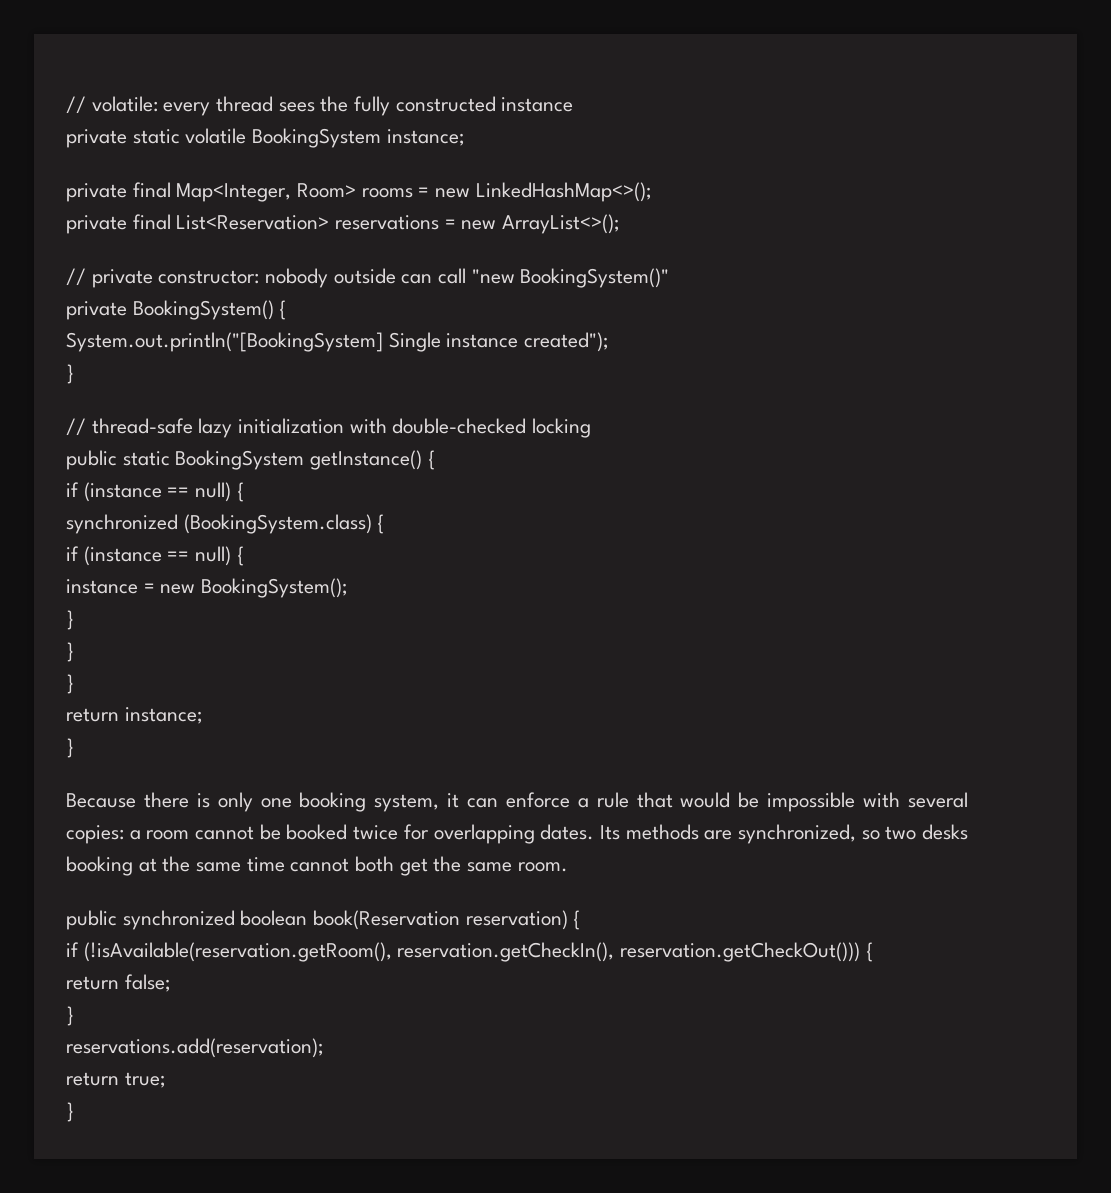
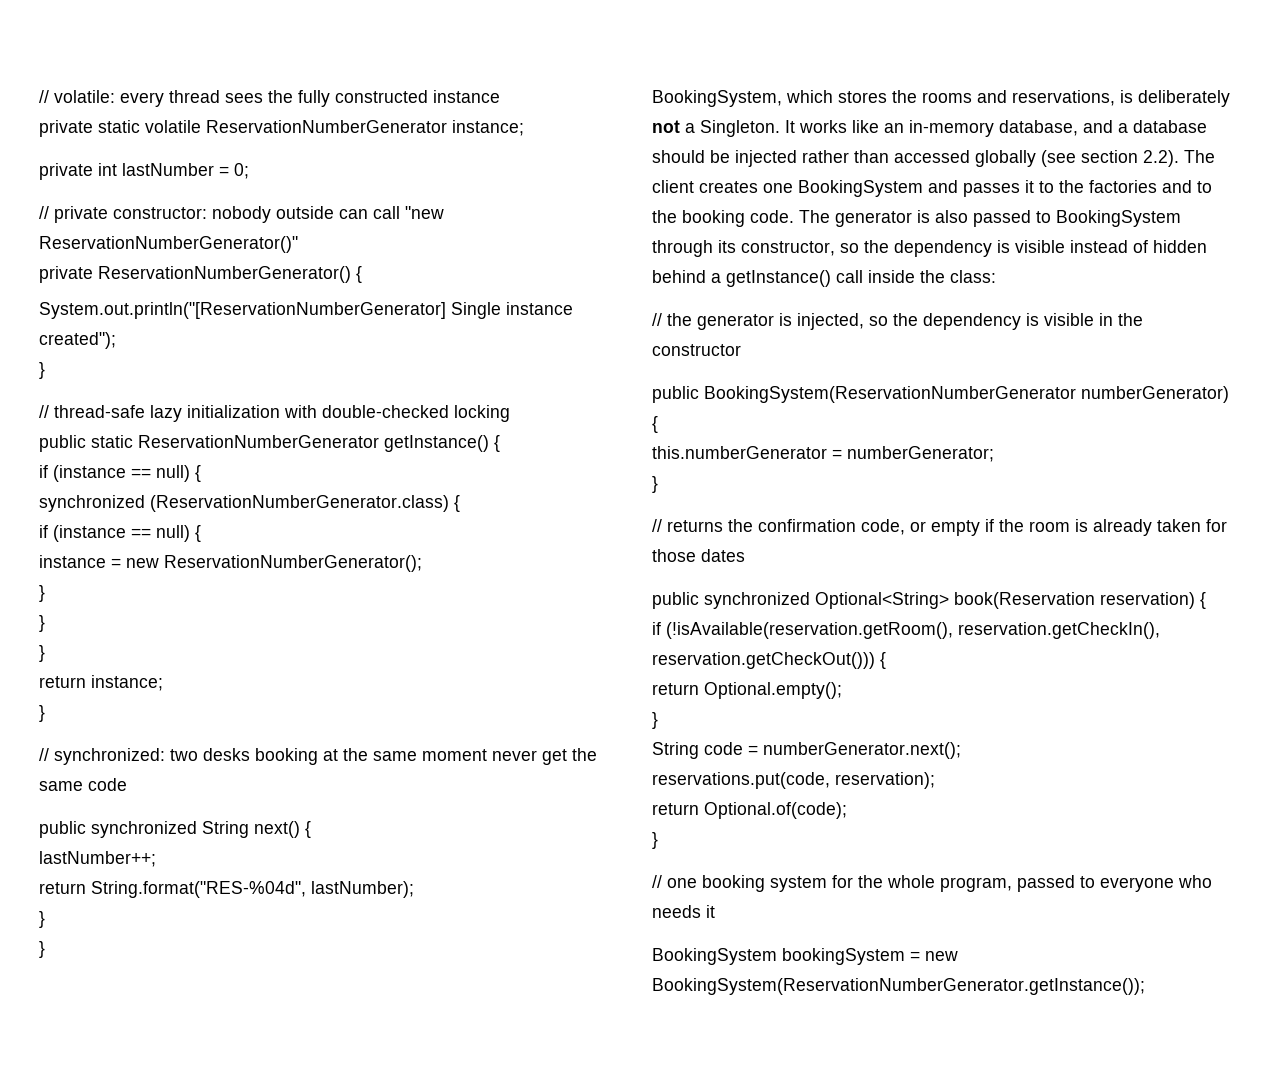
- private static volatile BookingSystem instance;
+ private static volatile ReservationNumberGenerator instance;
- private final Map<Integer, Room> rooms = new LinkedHashMap<>();
- private final List<Reservation> reservations = new ArrayList<>();
+ private int lastNumber = 0;
- // private constructor: nobody outside can call "new BookingSystem()"
- private BookingSystem() {
- System.out.println("[BookingSystem] Single instance created");
+ // private constructor: nobody outside can call "new ReservationNumberGenerator()"
+ private ReservationNumberGenerator() {
+ System.out.println("[ReservationNumberGenerator] Single instance created");
- public static BookingSystem getInstance() {
+ public static ReservationNumberGenerator getInstance() {
- synchronized (BookingSystem.class) {
+ synchronized (ReservationNumberGenerator.class) {
- instance = new BookingSystem();
+ instance = new ReservationNumberGenerator();
- Because there is only one booking system, it can enforce a rule that would be impossible with several copies: a room cannot be booked twice for overlapping dates. Its methods are synchronized, so two desks booking at the same time cannot both get the same room.
- public synchronized boolean book(Reservation reservation) {
+ // synchronized: two desks booking at the same moment never get the same code
+ public synchronized String next() {
+ lastNumber++;
+ return String.format("RES-%04d", lastNumber);
+ }
+ }
+ BookingSystem, which stores the rooms and reservations, is deliberately not a Singleton. It works like an in-memory database, and a database should be injected rather than accessed globally (see section 2.2). The client creates one BookingSystem and passes it to the factories and to the booking code. The generator is also passed to BookingSystem through its constructor, so the dependency is visible instead of hidden behind a getInstance() call inside the class:
+ // the generator is injected, so the dependency is visible in the constructor
+ public BookingSystem(ReservationNumberGenerator numberGenerator) {
+ this.numberGenerator = numberGenerator;
+ }
+ // returns the confirmation code, or empty if the room is already taken for those dates
+ public synchronized Optional<String> book(Reservation reservation) {
- return false;
+ return Optional.empty();
  }
- reservations.add(reservation);
- return true;
+ String code = numberGenerator.next();
+ reservations.put(code, reservation);
+ return Optional.of(code);
  }
+ // one booking system for the whole program, passed to everyone who needs it
+ BookingSystem bookingSystem = new BookingSystem(ReservationNumberGenerator.getInstance());

